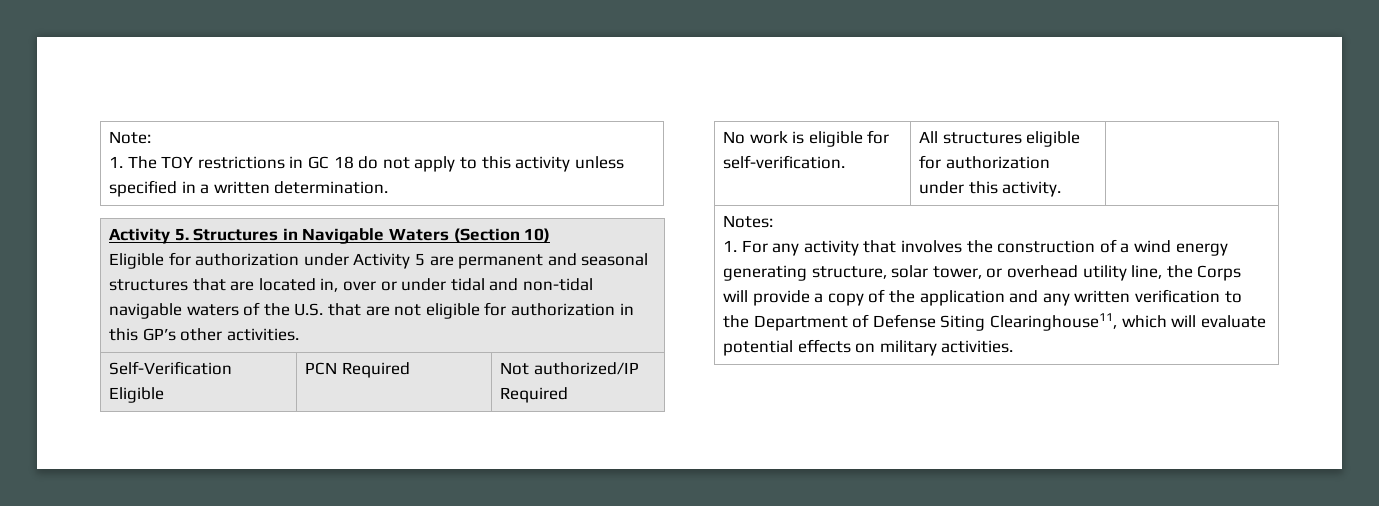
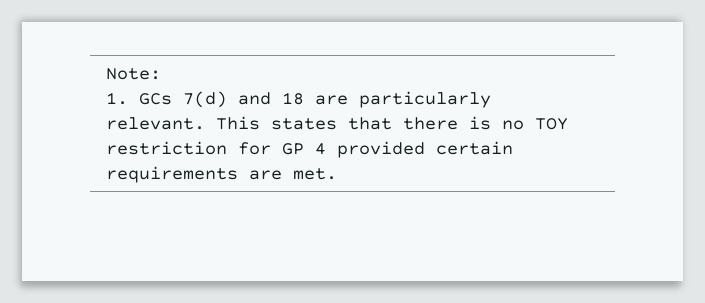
  Note:
- 1. The TOY restrictions in GC 18 do not apply to this activity unless specified in a written determination.
- Activity 5. Structures in Navigable Waters (Section 10)
- Eligible for authorization under Activity 5 are permanent and seasonal structures that are located in, over or under tidal and non-tidal navigable waters of the U.S. that are not eligible for authorization in this GP’s other activities.
- Self-Verification Eligible | PCN Required | Not authorized/IP Required
- No work is eligible for self-verification. | All structures eligible for authorization under this activity. |
- Notes:
- 1. For any activity that involves the construction of a wind energy generating structure, solar tower, or overhead utility line, the Corps will provide a copy of the application and any written verification to the Department of Defense Siting Clearinghouse11, which will evaluate potential effects on military activities.
+ 1. GCs 7(d) and 18 are particularly relevant. This states that there is no TOY restriction for GP 4 provided certain requirements are met.

